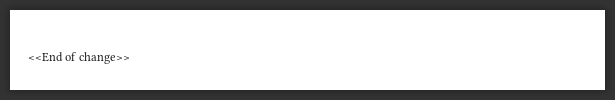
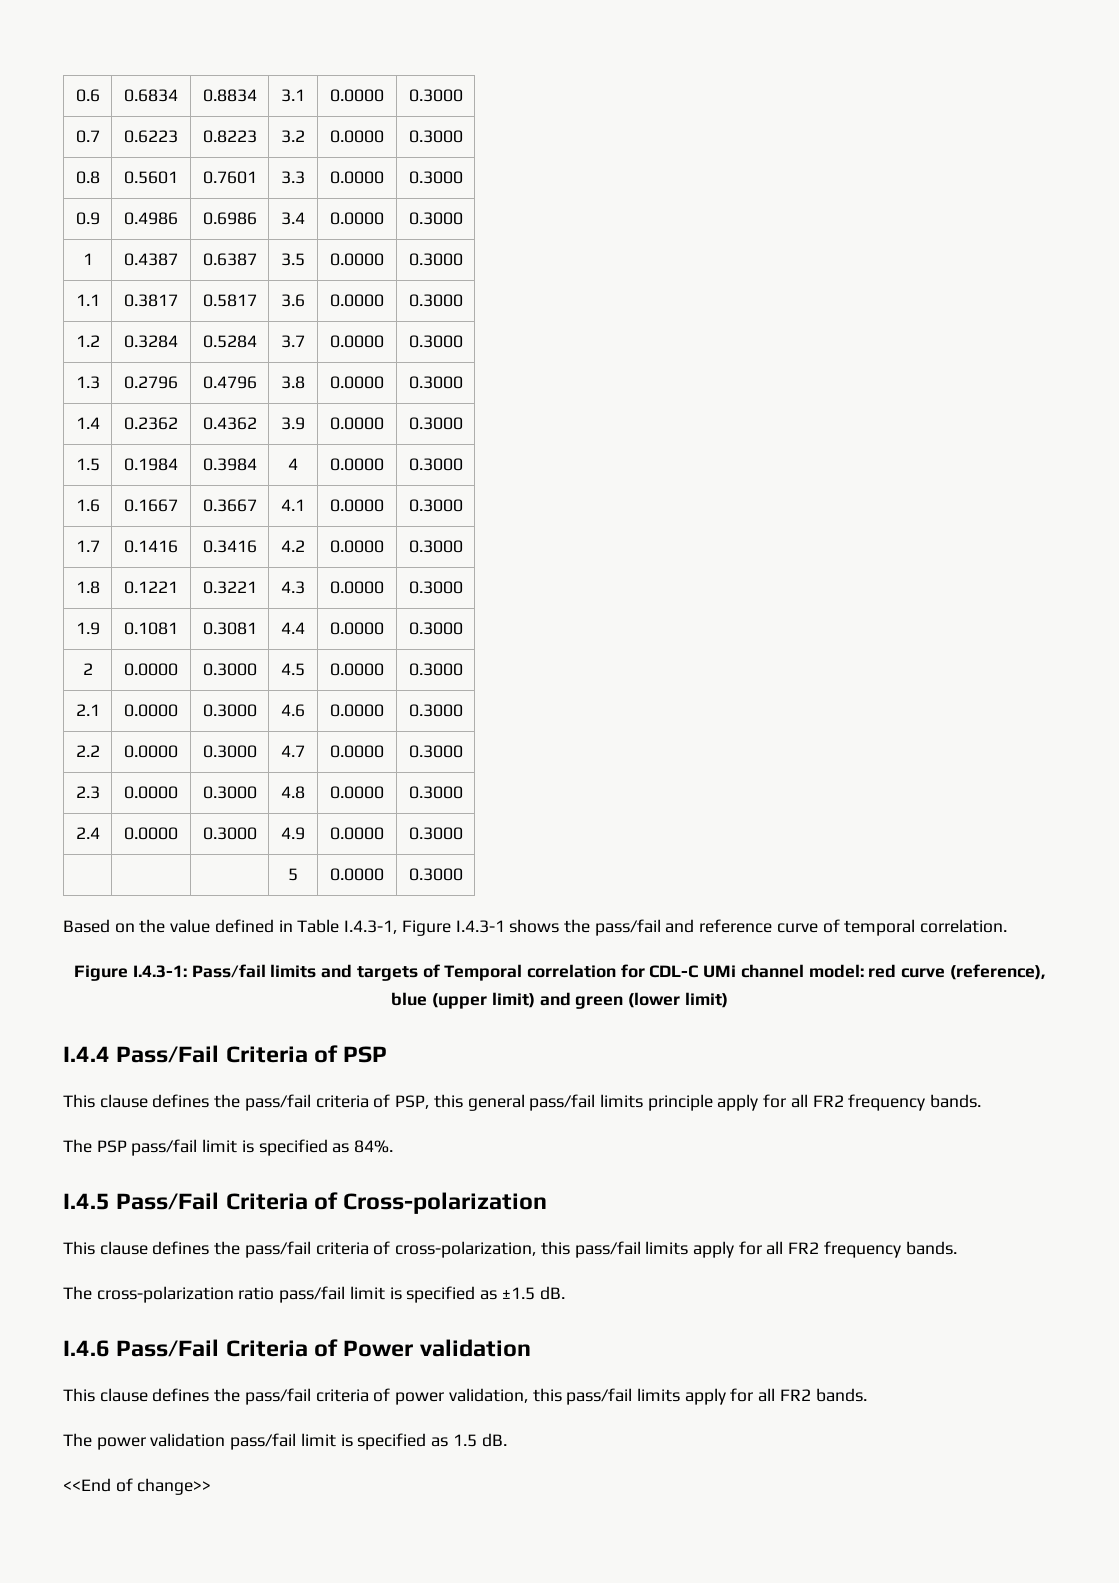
+ 0.6 | 0.6834 | 0.8834 | 3.1 | 0.0000 | 0.3000
+ 0.7 | 0.6223 | 0.8223 | 3.2 | 0.0000 | 0.3000
+ 0.8 | 0.5601 | 0.7601 | 3.3 | 0.0000 | 0.3000
+ 0.9 | 0.4986 | 0.6986 | 3.4 | 0.0000 | 0.3000
+ 1 | 0.4387 | 0.6387 | 3.5 | 0.0000 | 0.3000
+ 1.1 | 0.3817 | 0.5817 | 3.6 | 0.0000 | 0.3000
+ 1.2 | 0.3284 | 0.5284 | 3.7 | 0.0000 | 0.3000
+ 1.3 | 0.2796 | 0.4796 | 3.8 | 0.0000 | 0.3000
+ 1.4 | 0.2362 | 0.4362 | 3.9 | 0.0000 | 0.3000
+ 1.5 | 0.1984 | 0.3984 | 4 | 0.0000 | 0.3000
+ 1.6 | 0.1667 | 0.3667 | 4.1 | 0.0000 | 0.3000
+ 1.7 | 0.1416 | 0.3416 | 4.2 | 0.0000 | 0.3000
+ 1.8 | 0.1221 | 0.3221 | 4.3 | 0.0000 | 0.3000
+ 1.9 | 0.1081 | 0.3081 | 4.4 | 0.0000 | 0.3000
+ 2 | 0.0000 | 0.3000 | 4.5 | 0.0000 | 0.3000
+ 2.1 | 0.0000 | 0.3000 | 4.6 | 0.0000 | 0.3000
+ 2.2 | 0.0000 | 0.3000 | 4.7 | 0.0000 | 0.3000
+ 2.3 | 0.0000 | 0.3000 | 4.8 | 0.0000 | 0.3000
+ 2.4 | 0.0000 | 0.3000 | 4.9 | 0.0000 | 0.3000
+ | | | 5 | 0.0000 | 0.3000
+ Based on the value defined in Table I.4.3-1, Figure I.4.3-1 shows the pass/fail and reference curve of temporal correlation.
+ Figure I.4.3-1: Pass/fail limits and targets of Temporal correlation for CDL-C UMi channel model: red curve (reference), blue (upper limit) and green (lower limit)
+ I.4.4 Pass/Fail Criteria of PSP
+ This clause defines the pass/fail criteria of PSP, this general pass/fail limits principle apply for all FR2 frequency bands.
+ The PSP pass/fail limit is specified as 84%.
+ I.4.5 Pass/Fail Criteria of Cross-polarization
+ This clause defines the pass/fail criteria of cross-polarization, this pass/fail limits apply for all FR2 frequency bands.
+ The cross-polarization ratio pass/fail limit is specified as ±1.5 dB.
+ I.4.6 Pass/Fail Criteria of Power validation
+ This clause defines the pass/fail criteria of power validation, this pass/fail limits apply for all FR2 bands.
+ The power validation pass/fail limit is specified as 1.5 dB.

